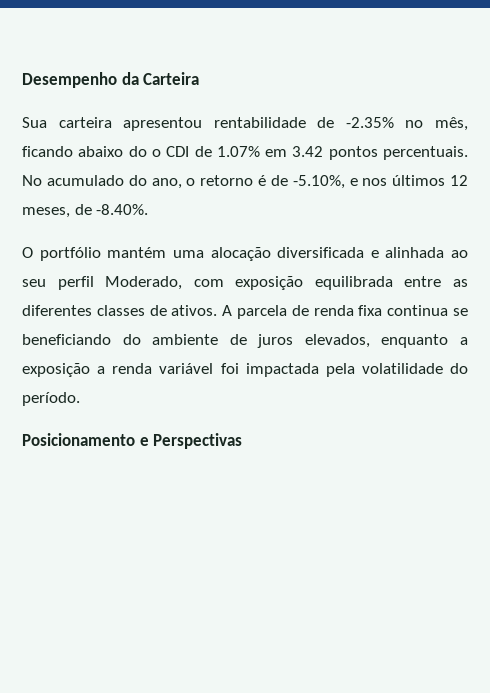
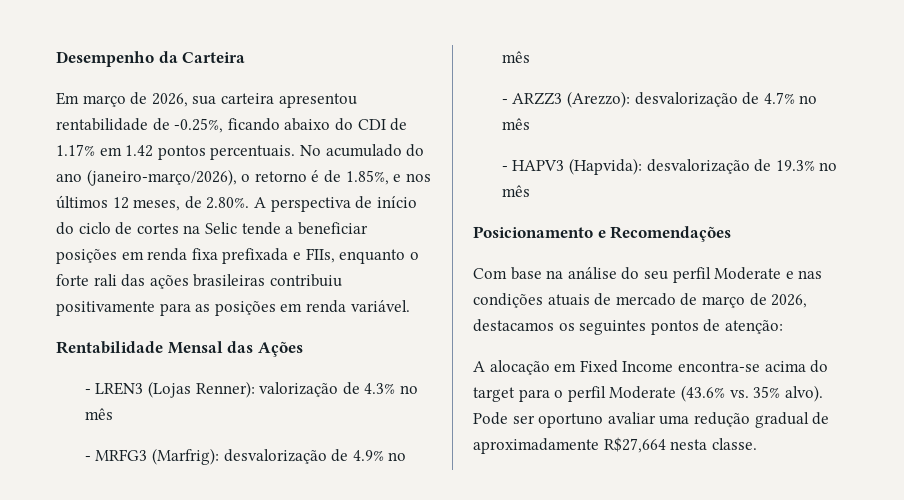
- Sua carteira apresentou rentabilidade de -2.35% no mês, ficando abaixo do o CDI de 1.07% em 3.42 pontos percentuais.
+ Em março de 2026, sua carteira apresentou rentabilidade de -0.25%, ficando abaixo do CDI de 1.17% em 1.42 pontos percentuais.
- No acumulado do ano, o retorno é de -5.10%, e nos últimos 12 meses, de -8.40%.
- O portfólio mantém uma alocação diversificada e alinhada ao seu perfil Moderado, com exposição equilibrada entre as diferentes classes de ativos. A parcela de renda fixa continua se beneficiando do ambiente de juros elevados, enquanto a exposição a renda variável foi impactada pela volatilidade do período.
- Posicionamento e Perspectivas
+ No acumulado do ano (janeiro-março/2026), o retorno é de 1.85%, e nos últimos 12 meses, de 2.80%. A perspectiva de início do ciclo de cortes na Selic tende a beneficiar posições em renda fixa prefixada e FIIs, enquanto o forte rali das ações brasileiras contribuiu positivamente para as posições em renda variável.
+ Rentabilidade Mensal das Ações
+ - LREN3 (Lojas Renner): valorização de 4.3% no mês
+ - MRFG3 (Marfrig): desvalorização de 4.9% no mês
+ - ARZZ3 (Arezzo): desvalorização de 4.7% no mês
+ - HAPV3 (Hapvida): desvalorização de 19.3% no mês
+ Posicionamento e Recomendações
+ Com base na análise do seu perfil Moderate e nas condições atuais de mercado de março de 2026, destacamos os seguintes pontos de atenção:
+ A alocação em Fixed Income encontra-se acima do target para o perfil Moderate (43.6% vs. 35% alvo). Pode ser oportuno avaliar uma redução gradual de aproximadamente R$27,664 nesta classe.

